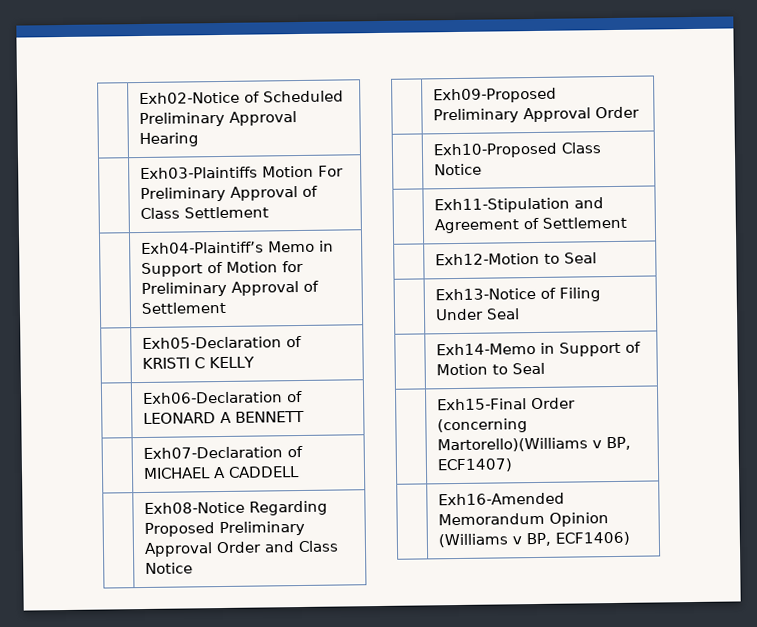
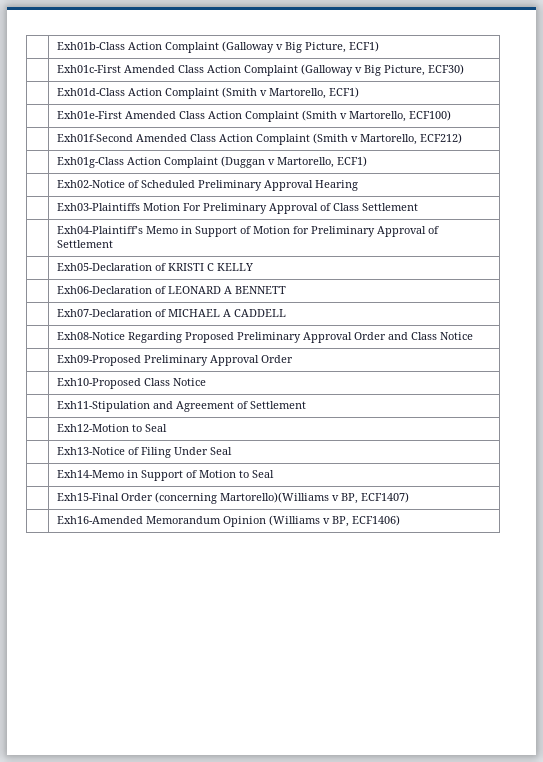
+ | Exh01b-Class Action Complaint (Galloway v Big Picture, ECF1)
+ | Exh01c-First Amended Class Action Complaint (Galloway v Big Picture, ECF30)
+ | Exh01d-Class Action Complaint (Smith v Martorello, ECF1)
+ | Exh01e-First Amended Class Action Complaint (Smith v Martorello, ECF100)
+ | Exh01f-Second Amended Class Action Complaint (Smith v Martorello, ECF212)
+ | Exh01g-Class Action Complaint (Duggan v Martorello, ECF1)

